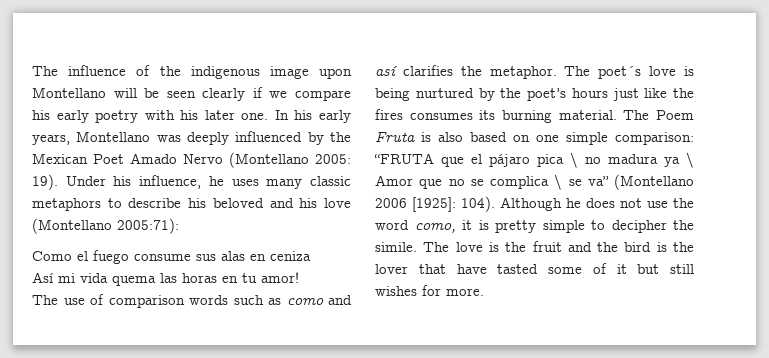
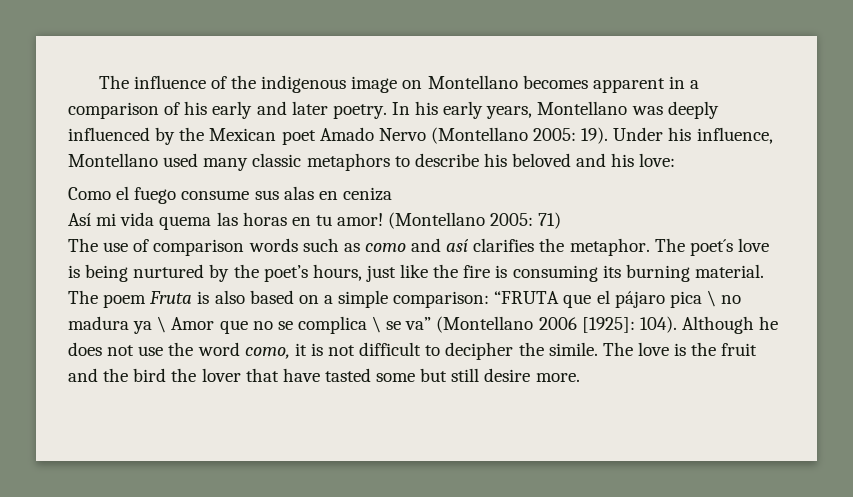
- The influence of the indigenous image upon Montellano will be seen clearly if we compare his early poetry with his later one.
+ The influence of the indigenous image on Montellano becomes apparent in a comparison of his early and later poetry.
- In his early years, Montellano was deeply influenced by the Mexican Poet Amado Nervo (Montellano 2005: 19).
+ In his early years, Montellano was deeply influenced by the Mexican poet Amado Nervo (Montellano 2005: 19).
- Under his influence, he uses many classic metaphors to describe his beloved and his love (Montellano 2005:71):
+ Under his influence, Montellano used many classic metaphors to describe his beloved and his love:
+ (Montellano 2005: 71)
- The poet´s love is being nurtured by the poet’s hours just like the fires consumes its burning material.
+ The poet´s love is being nurtured by the poet’s hours, just like the fire is consuming its burning material.
- The Poem Fruta is also based on one simple comparison: “FRUTA que el pájaro pica \ no madura ya \ Amor que no se complica \ se va” (Montellano 2006 [1925]: 104).
+ The poem Fruta is also based on a simple comparison: “FRUTA que el pájaro pica \ no madura ya \ Amor que no se complica \ se va” (Montellano 2006 [1925]: 104).
- Although he does not use the word como, it is pretty simple to decipher the simile.
+ Although he does not use the word como, it is not difficult to decipher the simile.
- The love is the fruit and the bird is the lover that have tasted some of it but still wishes for more.
+ The love is the fruit and the bird the lover that have tasted some but still desire more.

